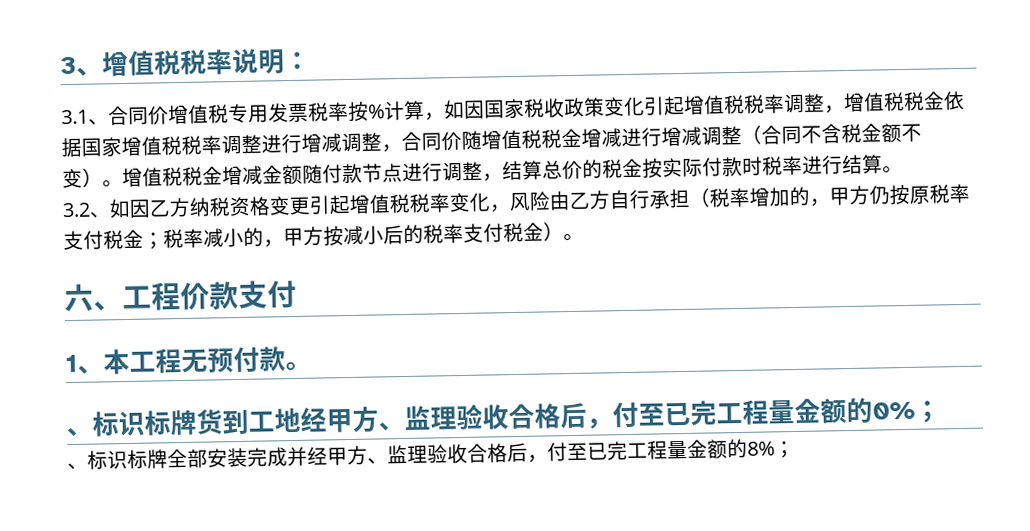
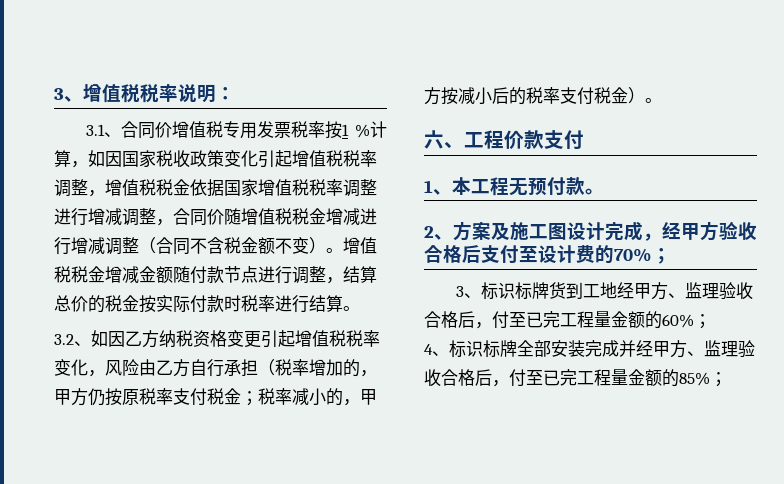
- 3.1、合同价增值税专用发票税率按%计算，如因国家税收政策变化引起增值税税率调整，增值税税金依据国家增值税税率调整进行增减调整，合同价随增值税税金增减进行增减调整（合同不含税金额不变）。
+ 3.1、合同价增值税专用发票税率按1 %计算，如因国家税收政策变化引起增值税税率调整，增值税税金依据国家增值税税率调整进行增减调整，合同价随增值税税金增减进行增减调整（合同不含税金额不变）。
- 、标识标牌货到工地经甲方、监理验收合格后，付至已完工程量金额的0%；
- 、标识标牌全部安装完成并经甲方、监理验收合格后，付至已完工程量金额的8%；
+ 2、方案及施工图设计完成，经甲方验收合格后支付至设计费的70%；
+ 3、标识标牌货到工地经甲方、监理验收合格后，付至已完工程量金额的60%；
+ 4、标识标牌全部安装完成并经甲方、监理验收合格后，付至已完工程量金额的85%；

